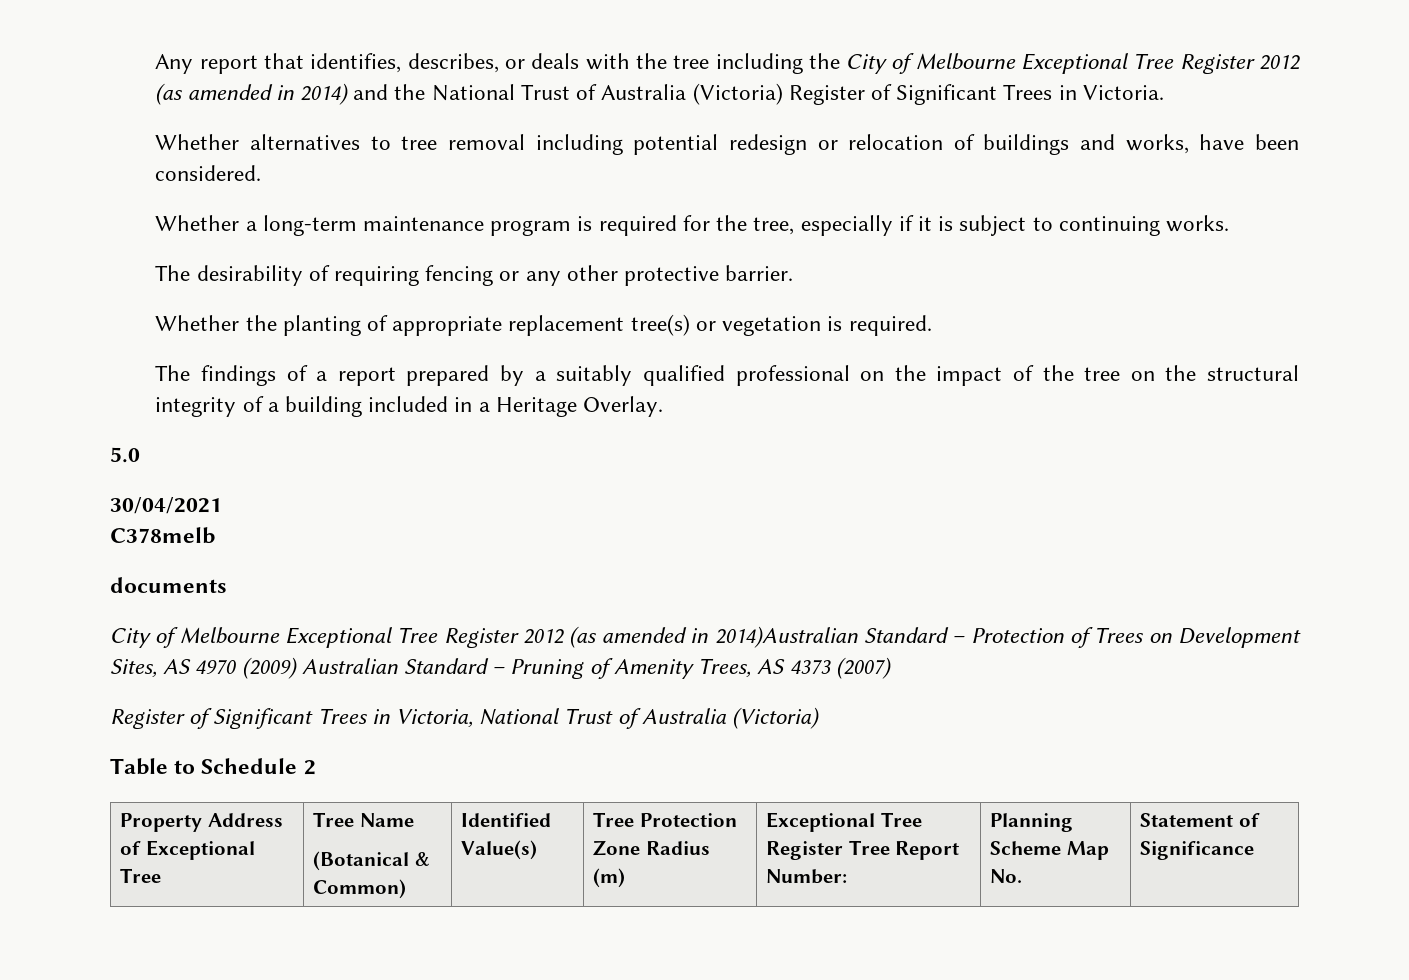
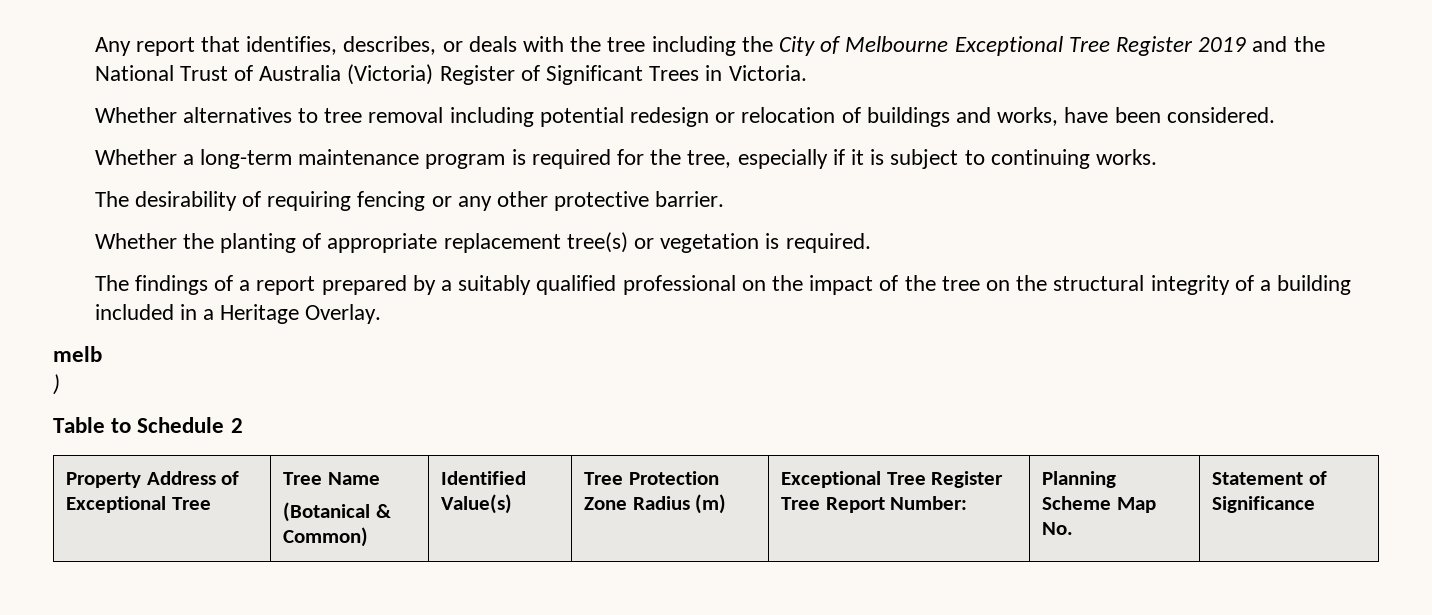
- Any report that identifies, describes, or deals with the tree including the City of Melbourne Exceptional Tree Register 2012 (as amended in 2014) and the National Trust of Australia (Victoria) Register of Significant Trees in Victoria.
+ Any report that identifies, describes, or deals with the tree including the City of Melbourne Exceptional Tree Register 2019 and the National Trust of Australia (Victoria) Register of Significant Trees in Victoria.
- 5.0
- 30/04/2021
- C378melb
- documents
- City of Melbourne Exceptional Tree Register 2012 (as amended in 2014)Australian Standard – Protection of Trees on Development Sites, AS 4970 (2009) Australian Standard – Pruning of Amenity Trees, AS 4373 (2007)
- Register of Significant Trees in Victoria, National Trust of Australia (Victoria)
+ melb
+ )

